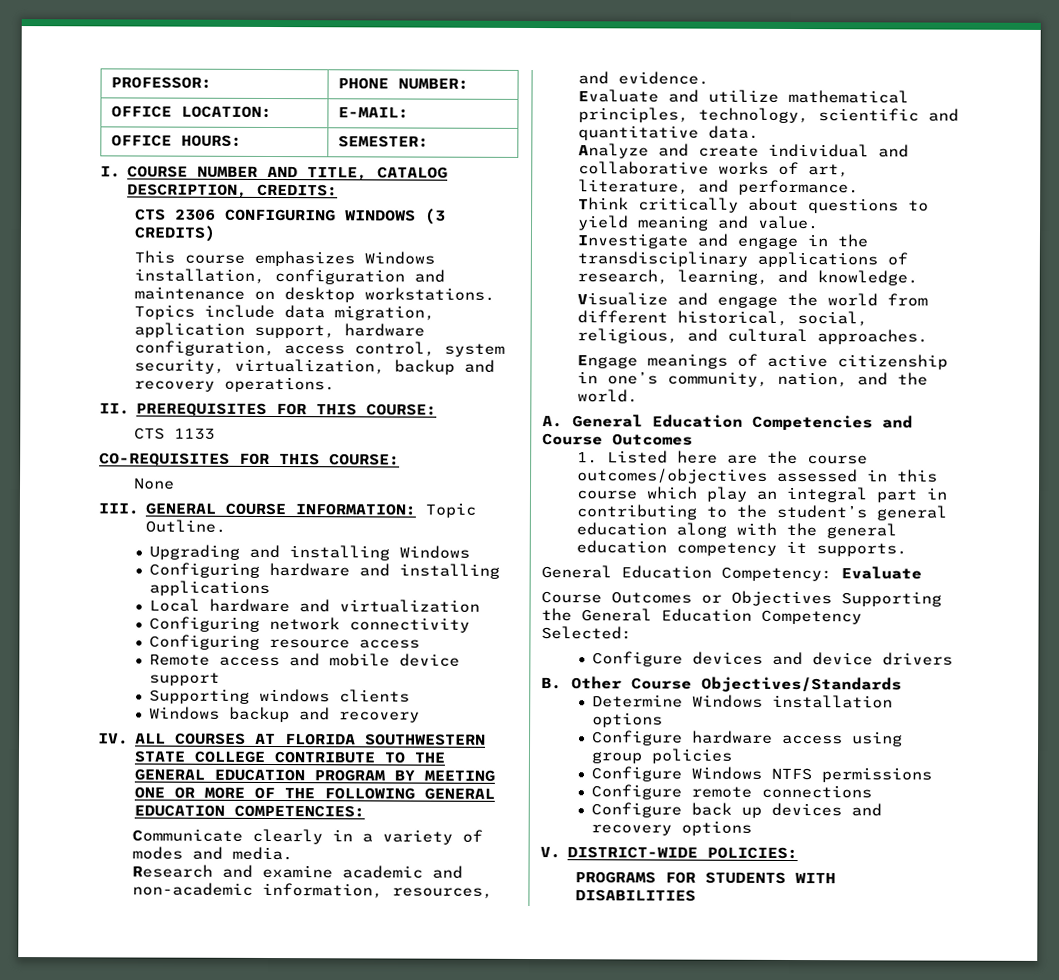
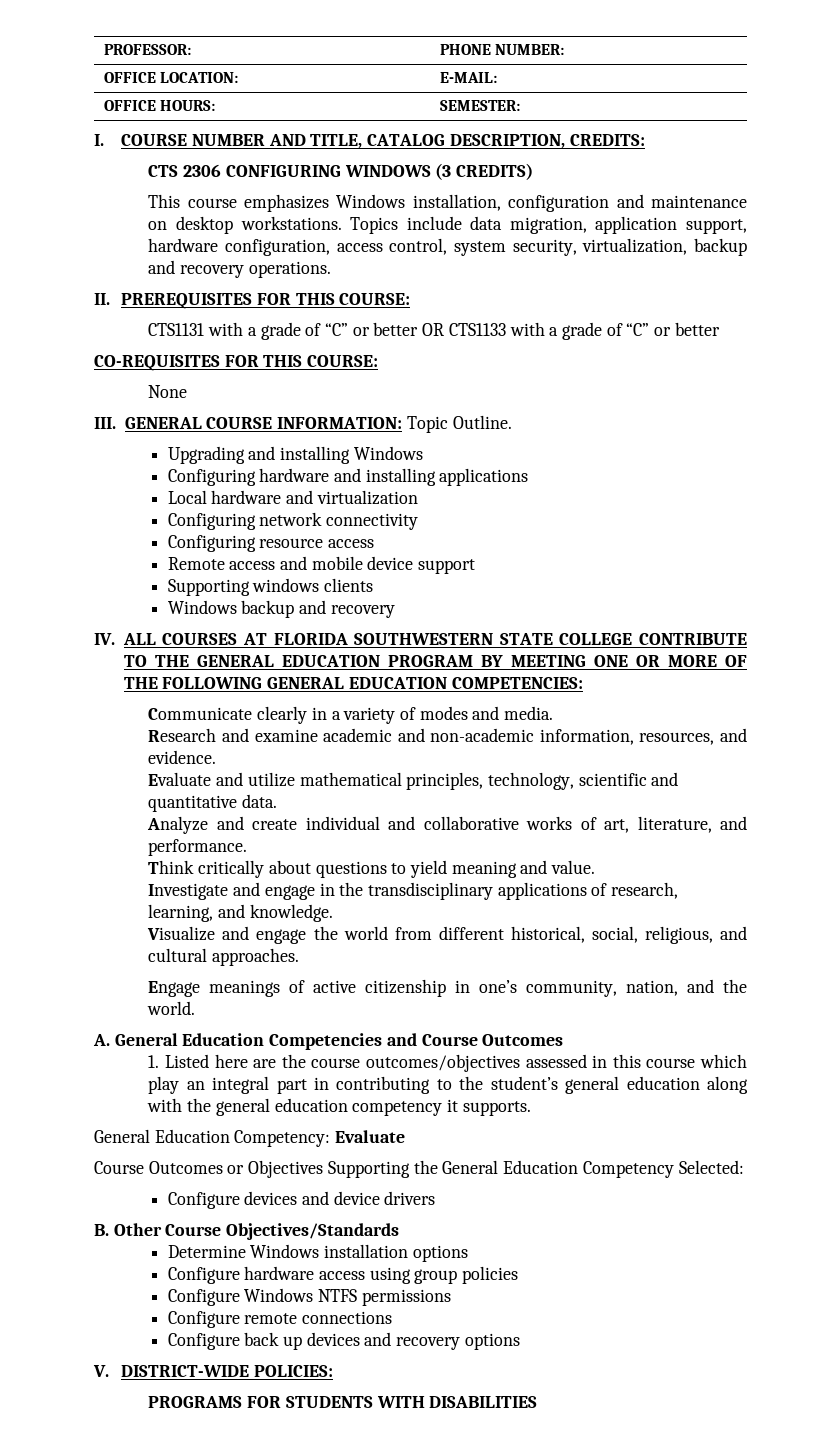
- CTS 1133
+ CTS1131 with a grade of “C” or better OR CTS1133 with a grade of “C” or better

